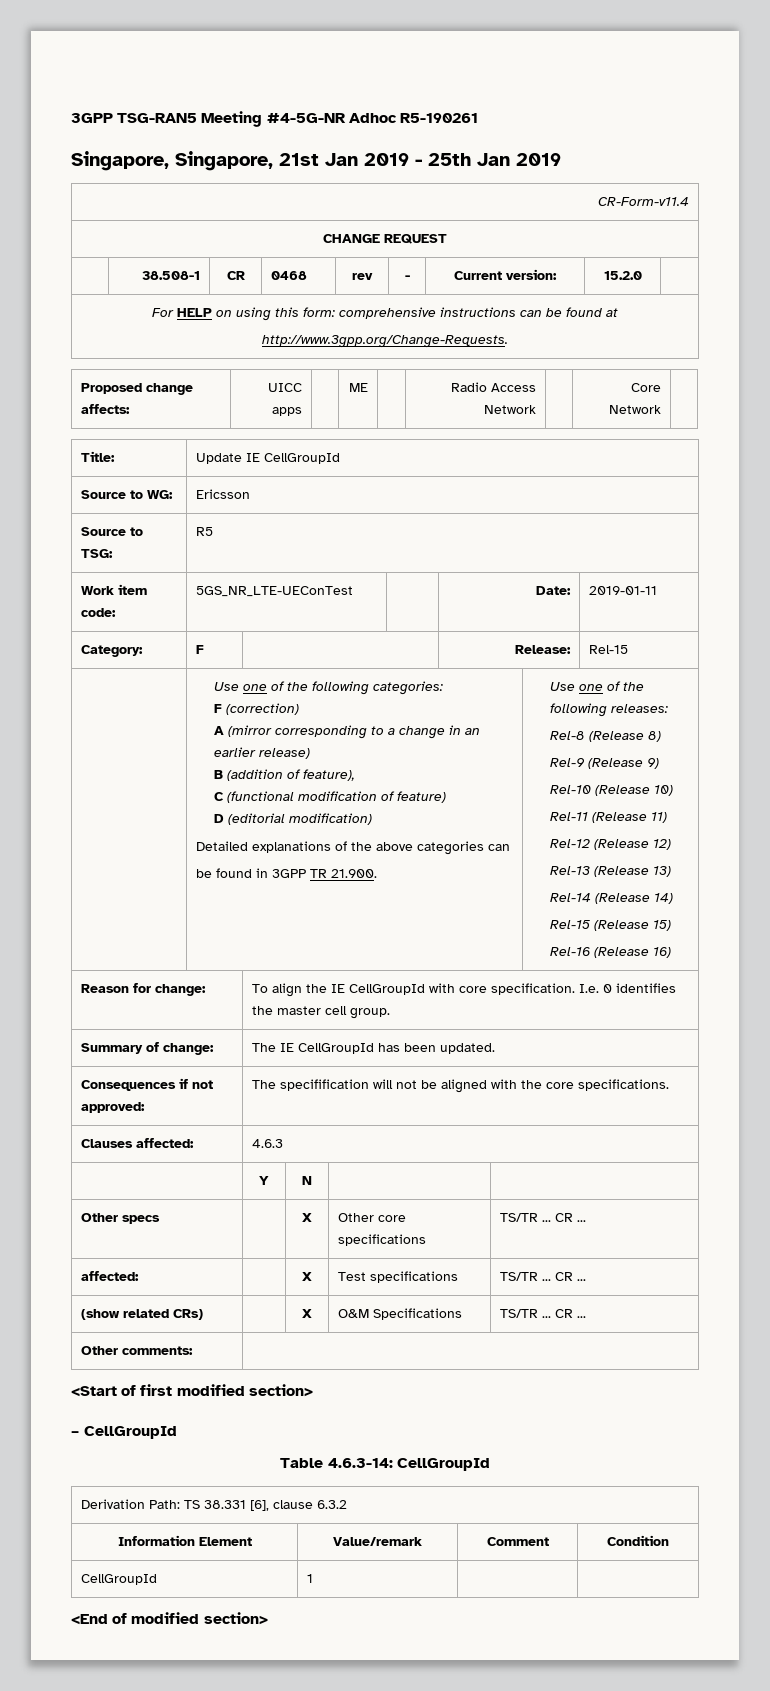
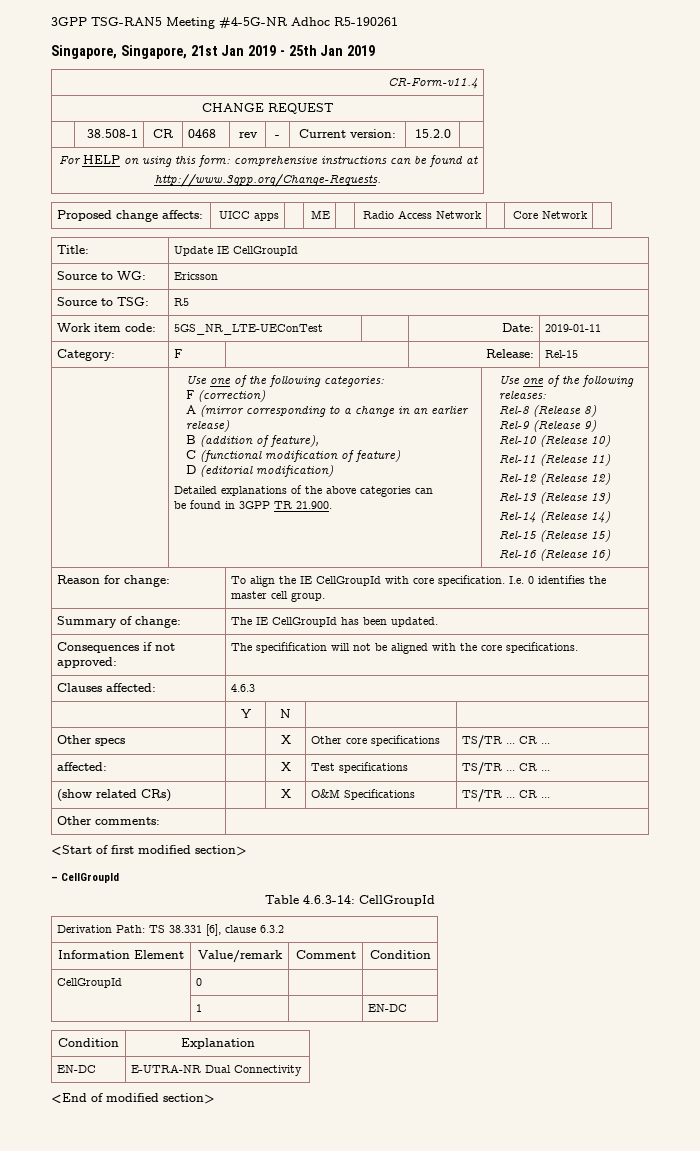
- CellGroupId | 1 | |
+ CellGroupId | 0 | |
+ | 1 | | EN-DC
+ Condition | Explanation
+ EN-DC | E-UTRA-NR Dual Connectivity

